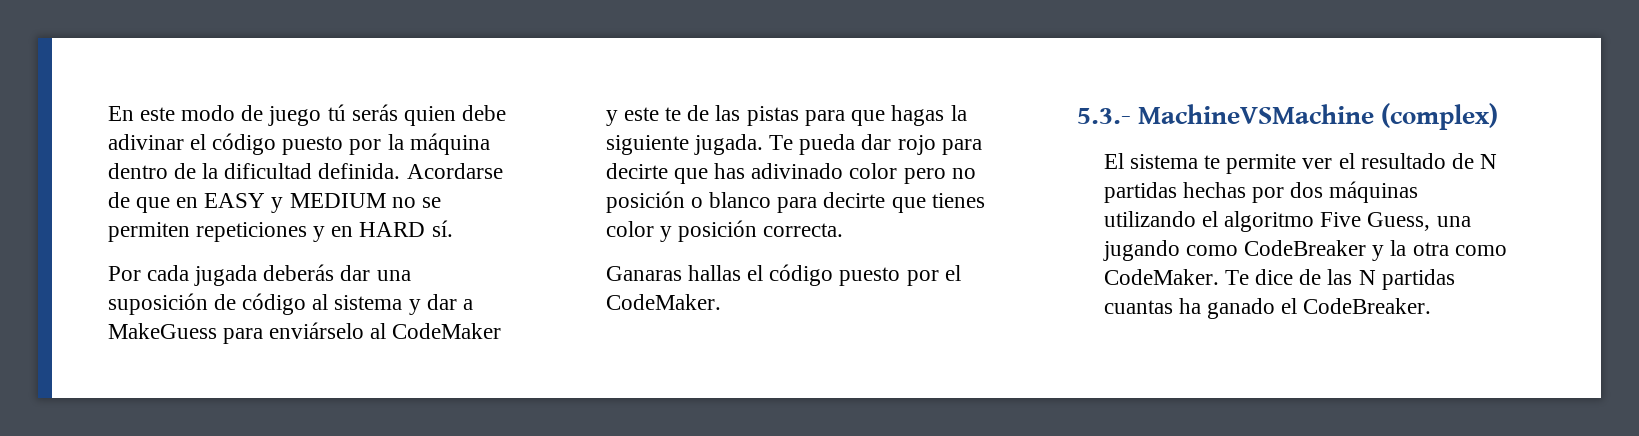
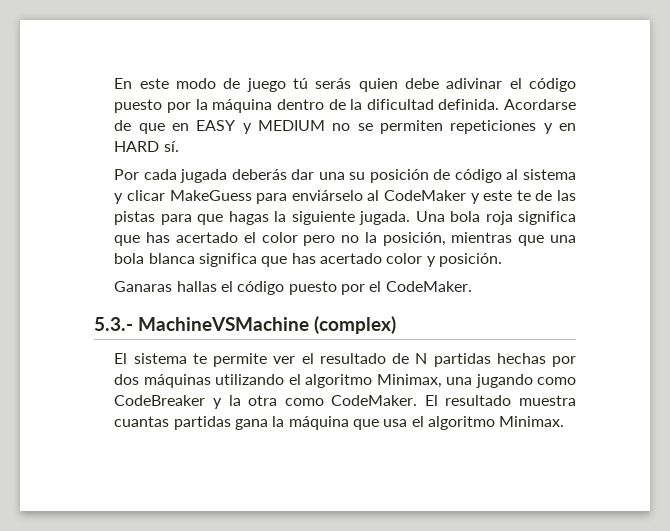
- Por cada jugada deberás dar una suposición de código al sistema y dar a MakeGuess para enviárselo al CodeMaker y este te de las pistas para que hagas la siguiente jugada.
+ Por cada jugada deberás dar una su posición de código al sistema y clicar MakeGuess para enviárselo al CodeMaker y este te de las pistas para que hagas la siguiente jugada.
- Te pueda dar rojo para decirte que has adivinado color pero no posición o blanco para decirte que tienes color y posición correcta.
+ Una bola roja significa que has acertado el color pero no la posición, mientras que una bola blanca significa que has acertado color y posición.
- El sistema te permite ver el resultado de N partidas hechas por dos máquinas utilizando el algoritmo Five Guess, una jugando como CodeBreaker y la otra como CodeMaker.
+ El sistema te permite ver el resultado de N partidas hechas por dos máquinas utilizando el algoritmo Minimax, una jugando como CodeBreaker y la otra como CodeMaker.
- Te dice de las N partidas cuantas ha ganado el CodeBreaker.
+ El resultado muestra cuantas partidas gana la máquina que usa el algoritmo Minimax.

